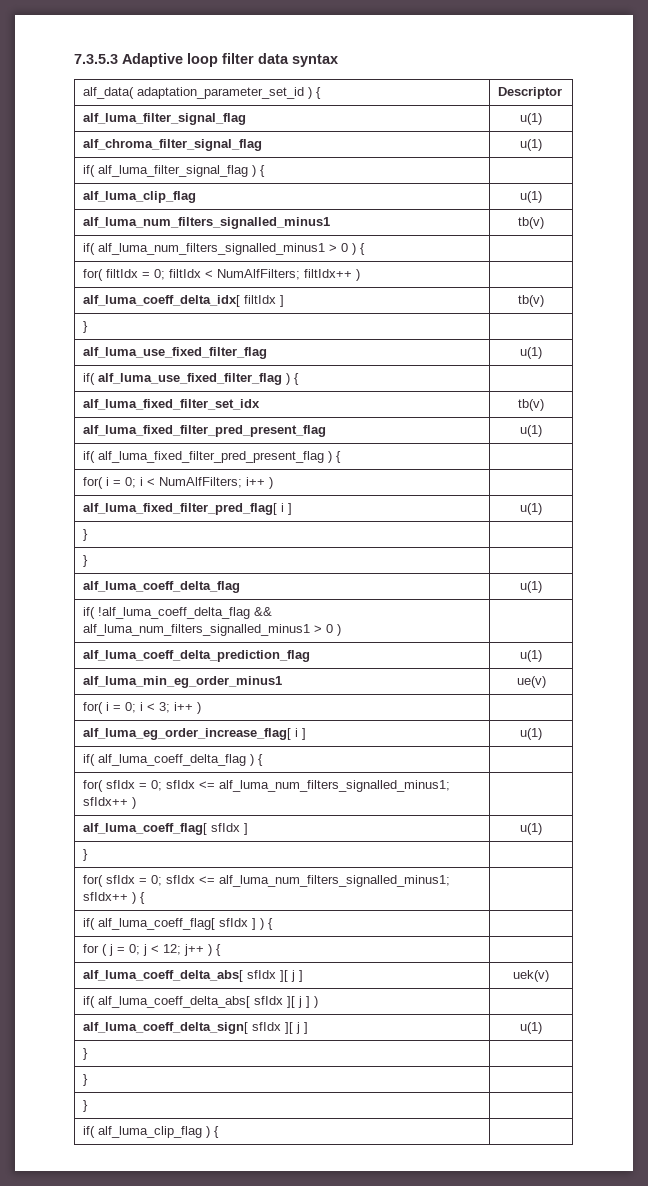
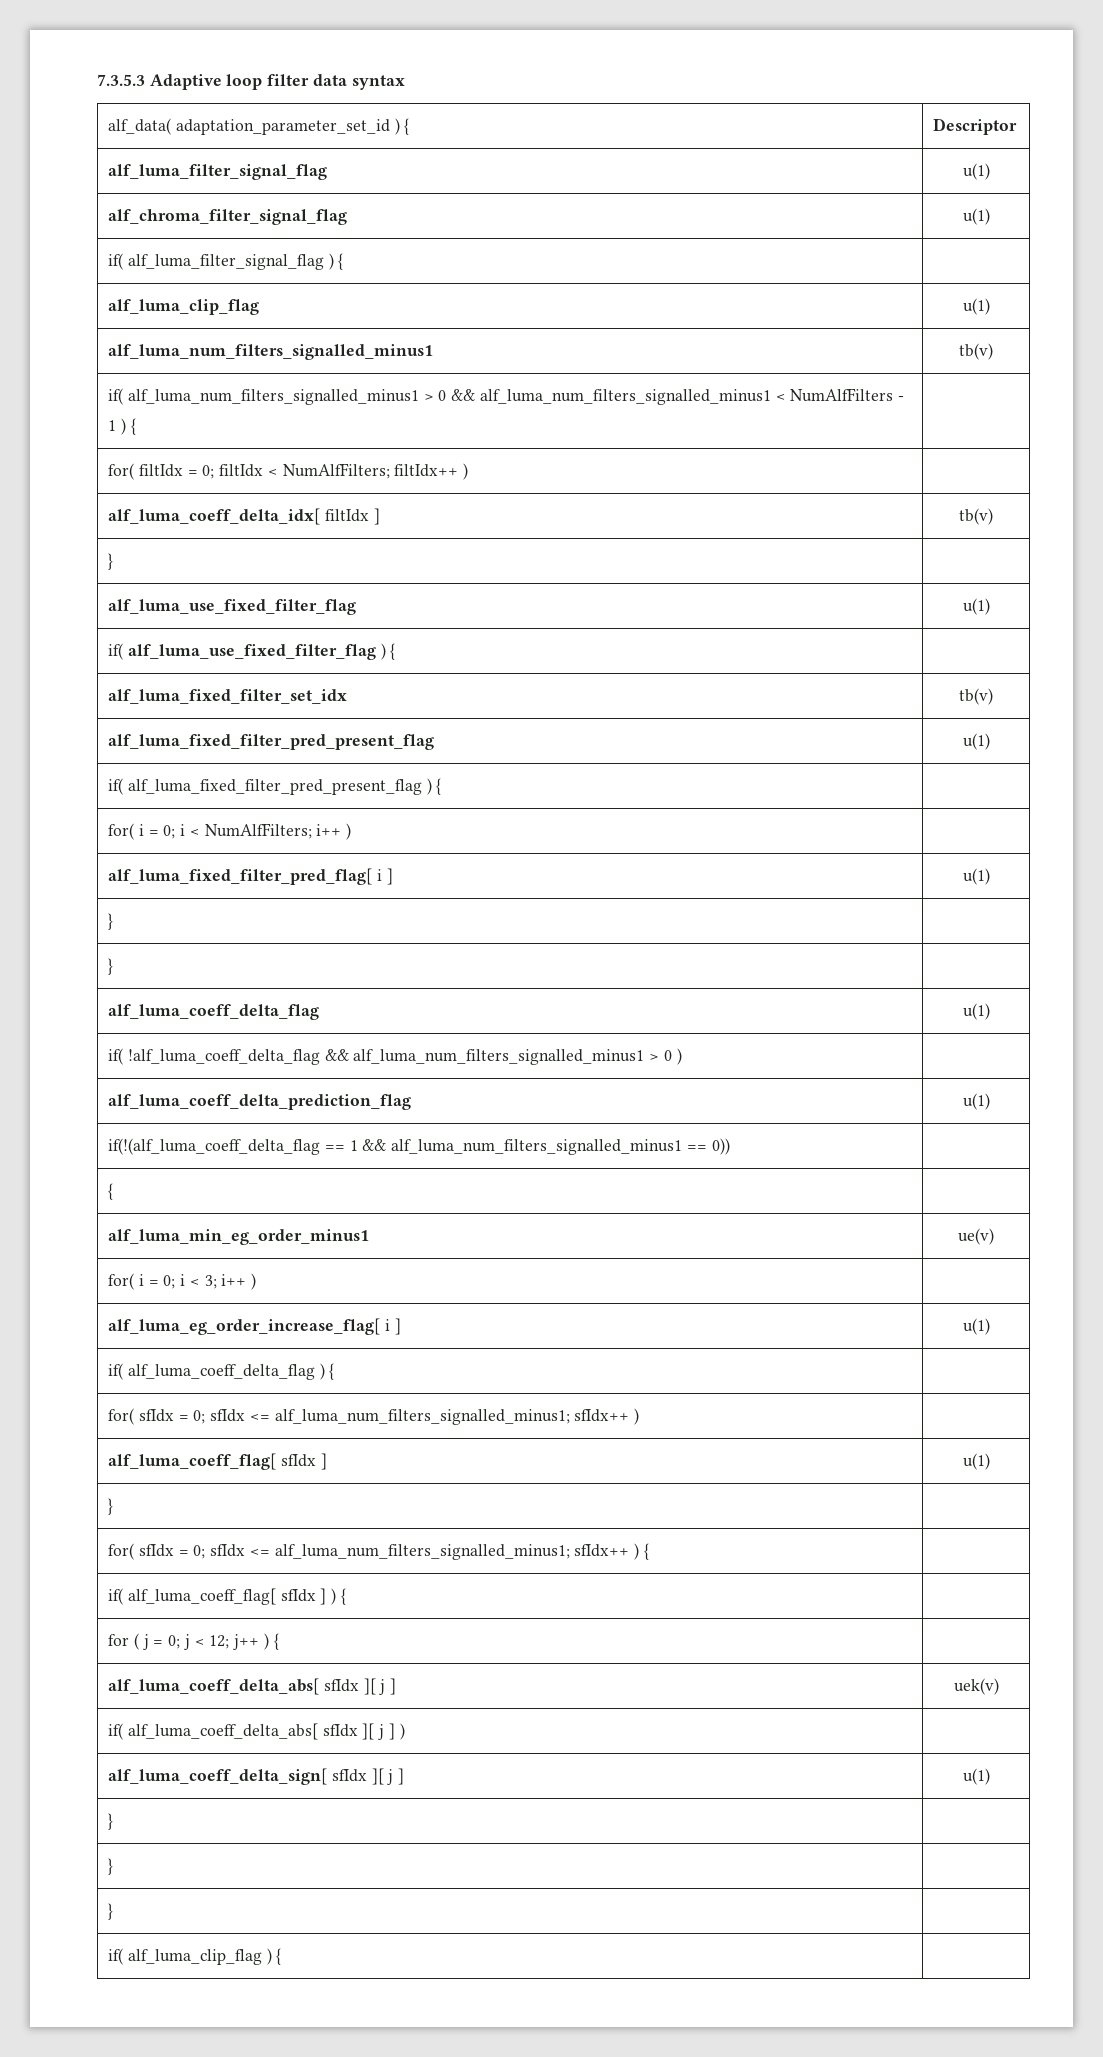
- if( alf_luma_num_filters_signalled_minus1 > 0 ) { |
+ if( alf_luma_num_filters_signalled_minus1 > 0 && alf_luma_num_filters_signalled_minus1 < NumAlfFilters - 1 ) { |
+ if(!(alf_luma_coeff_delta_flag == 1 && alf_luma_num_filters_signalled_minus1 == 0)) |
+ { |

